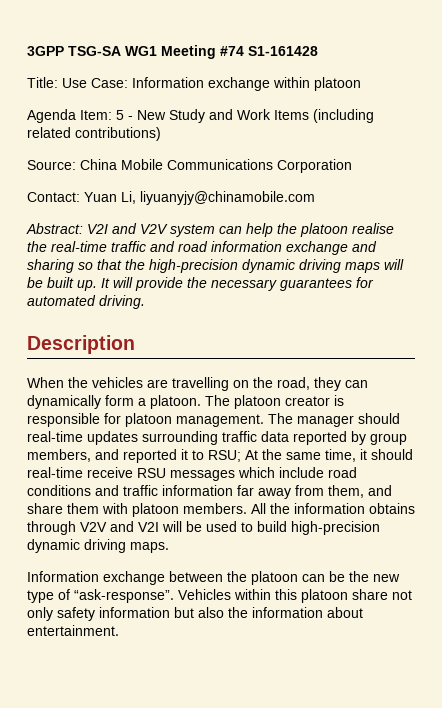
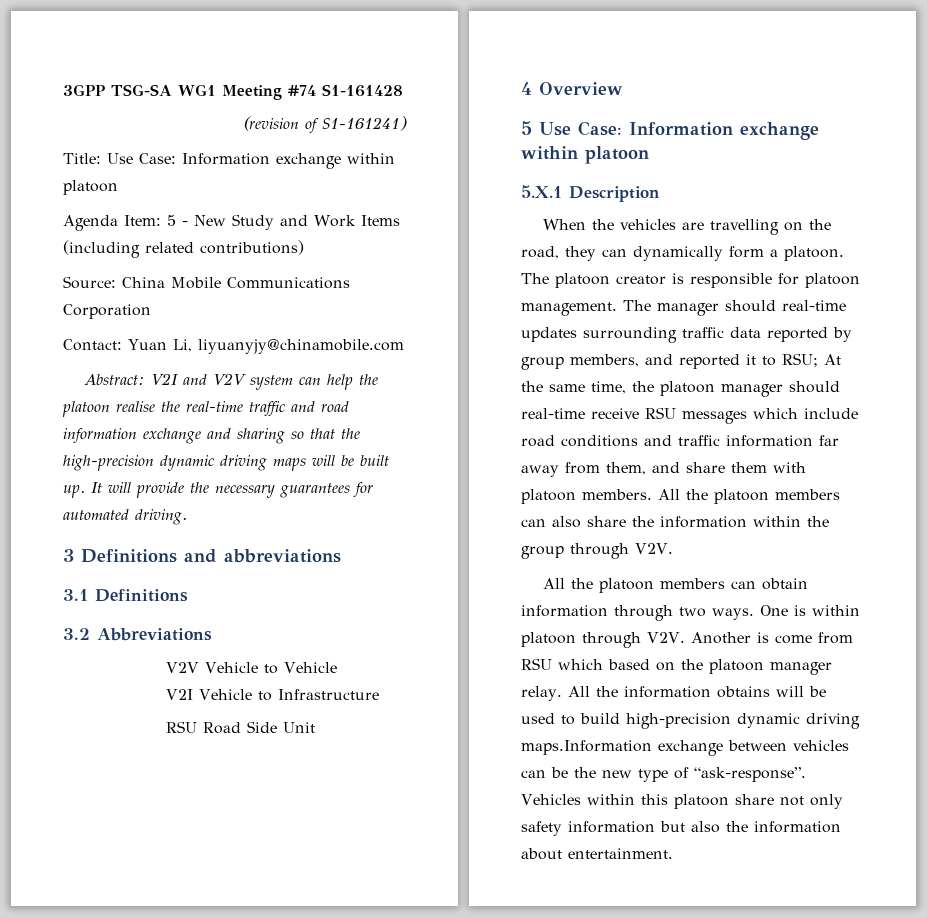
+ (revision of S1-161241)
- Description
+ 3 Definitions and abbreviations
+ 3.1 Definitions
+ 3.2 Abbreviations
+ V2V Vehicle to Vehicle
+ V2I Vehicle to Infrastructure
+ RSU Road Side Unit
+ 4 Overview
+ 5 Use Case: Information exchange within platoon
+ 5.X.1 Description
- The manager should real-time updates surrounding traffic data reported by group members, and reported it to RSU; At the same time, it should real-time receive RSU messages which include road conditions and traffic information far away from them, and share them with platoon members.
+ The manager should real-time updates surrounding traffic data reported by group members, and reported it to RSU; At the same time, the platoon manager should real-time receive RSU messages which include road conditions and traffic information far away from them, and share them with platoon members.
- All the information obtains through V2V and V2I will be used to build high-precision dynamic driving maps.
- Information exchange between the platoon can be the new type of “ask-response”.
+ All the platoon members can also share the information within the group through V2V.
+ All the platoon members can obtain information through two ways. One is within platoon through V2V. Another is come from RSU which based on the platoon manager relay. All the information obtains will be used to build high-precision dynamic driving maps.Information exchange between vehicles can be the new type of “ask-response”.

